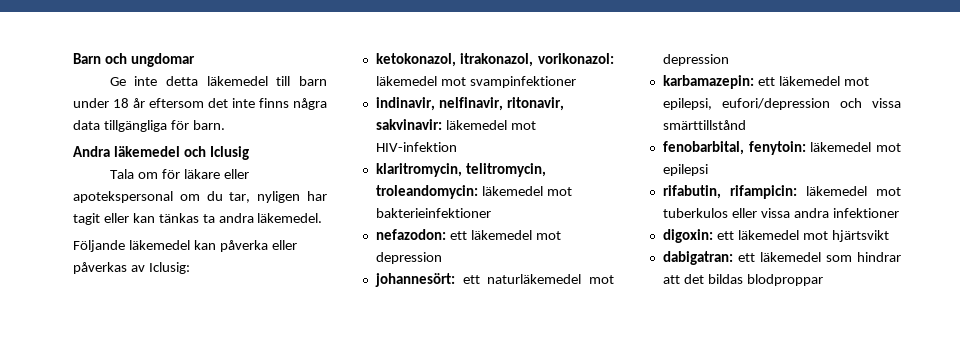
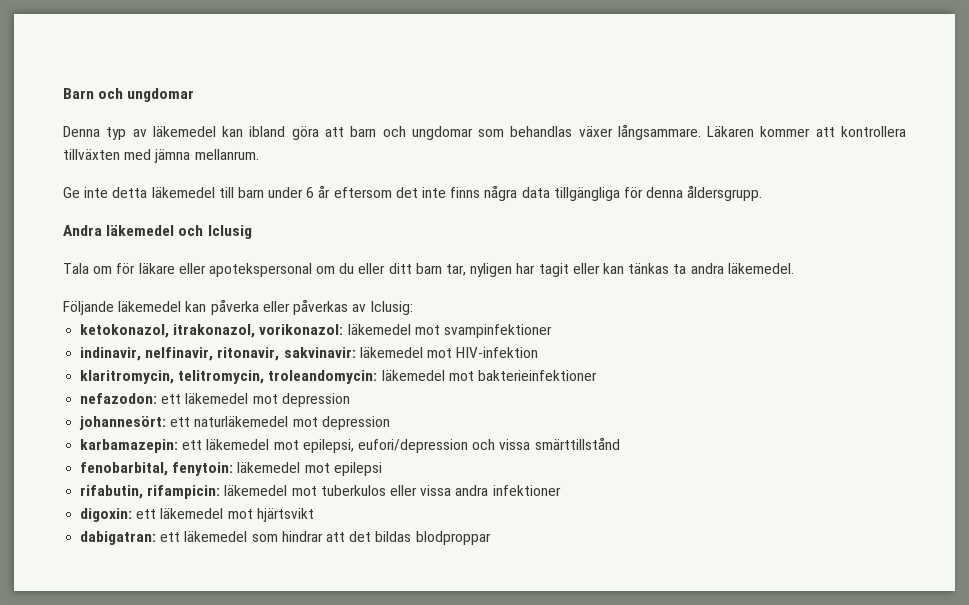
+ Denna typ av läkemedel kan ibland göra att barn och ungdomar som behandlas växer långsammare. Läkaren kommer att kontrollera tillväxten med jämna mellanrum.
- Ge inte detta läkemedel till barn under 18 år eftersom det inte finns några data tillgängliga för barn.
+ Ge inte detta läkemedel till barn under 6 år eftersom det inte finns några data tillgängliga för denna åldersgrupp.
- Tala om för läkare eller apotekspersonal om du tar, nyligen har tagit eller kan tänkas ta andra läkemedel.
+ Tala om för läkare eller apotekspersonal om du eller ditt barn tar, nyligen har tagit eller kan tänkas ta andra läkemedel.

